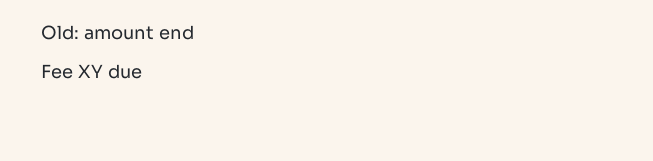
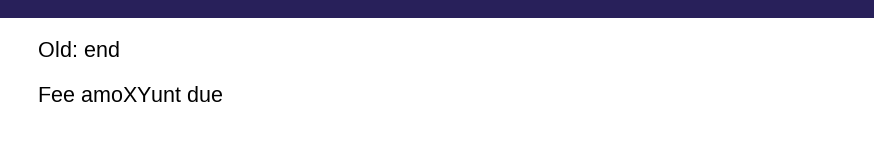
- Old: amount end
+ Old: end
- Fee XY due
+ Fee amoXYunt due

